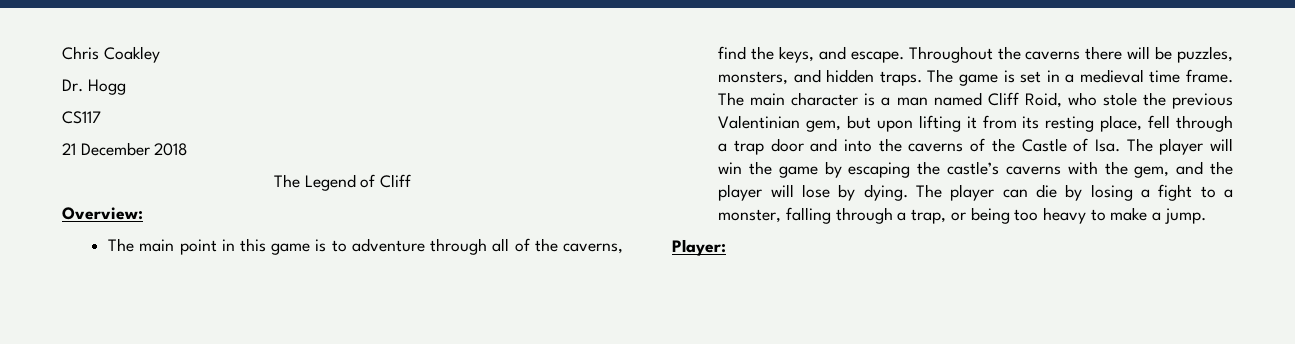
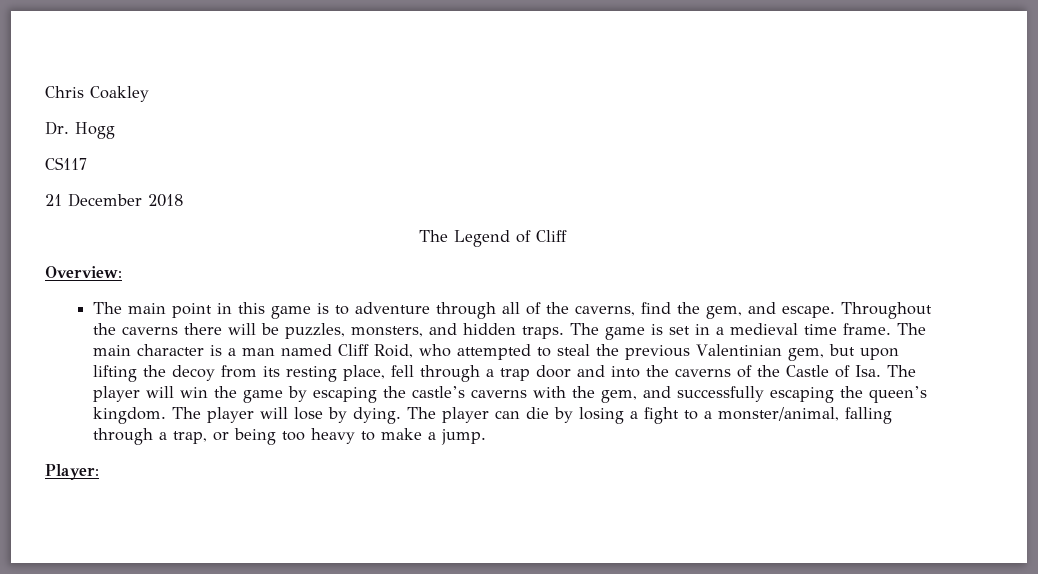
- The main point in this game is to adventure through all of the caverns, find the keys, and escape.
+ The main point in this game is to adventure through all of the caverns, find the gem, and escape.
- The main character is a man named Cliff Roid, who stole the previous Valentinian gem, but upon lifting it from its resting place, fell through a trap door and into the caverns of the Castle of Isa. The player will win the game by escaping the castle’s caverns with the gem, and the player will lose by dying.
+ The main character is a man named Cliff Roid, who attempted to steal the previous Valentinian gem, but upon lifting the decoy from its resting place, fell through a trap door and into the caverns of the Castle of Isa. The player will win the game by escaping the castle’s caverns with the gem, and successfully escaping the queen’s kingdom. The player will lose by dying.
- The player can die by losing a fight to a monster, falling through a trap, or being too heavy to make a jump.
+ The player can die by losing a fight to a monster/animal, falling through a trap, or being too heavy to make a jump.

